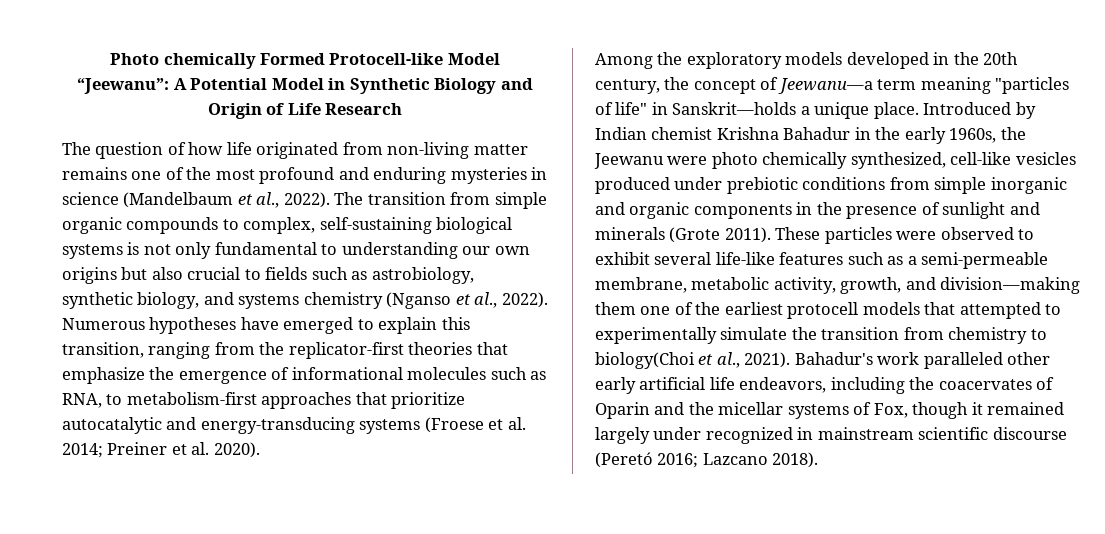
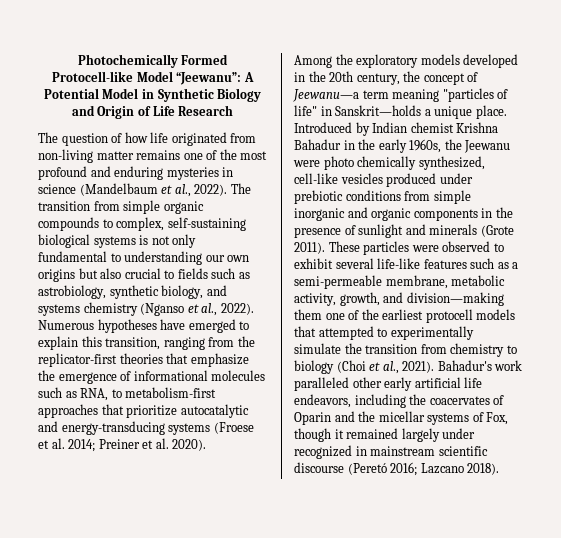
- Photo chemically Formed Protocell-like Model “Jeewanu”: A Potential Model in Synthetic Biology and Origin of Life Research
+ Photochemically Formed Protocell-like Model “Jeewanu”: A Potential Model in Synthetic Biology and Origin of Life Research
- These particles were observed to exhibit several life-like features such as a semi-permeable membrane, metabolic activity, growth, and division—making them one of the earliest protocell models that attempted to experimentally simulate the transition from chemistry to biology(Choi et al., 2021).
+ These particles were observed to exhibit several life-like features such as a semi-permeable membrane, metabolic activity, growth, and division—making them one of the earliest protocell models that attempted to experimentally simulate the transition from chemistry to biology (Choi et al., 2021).

